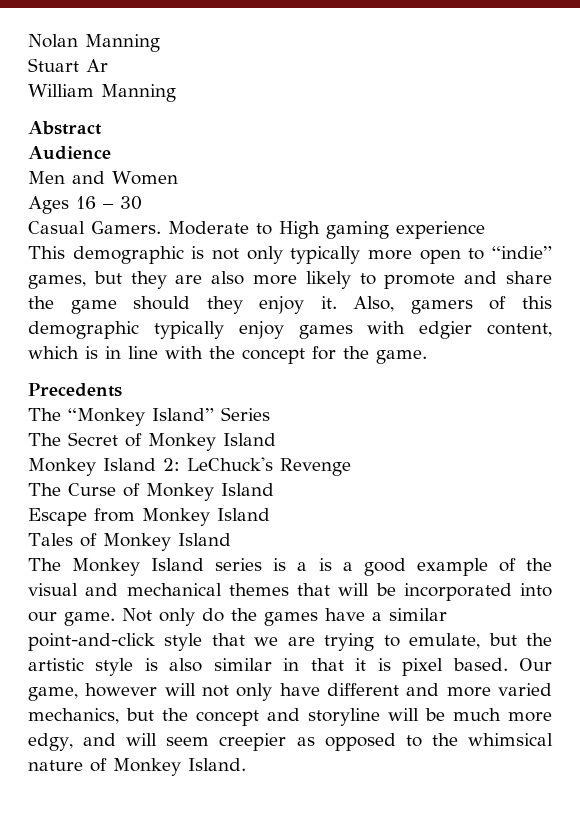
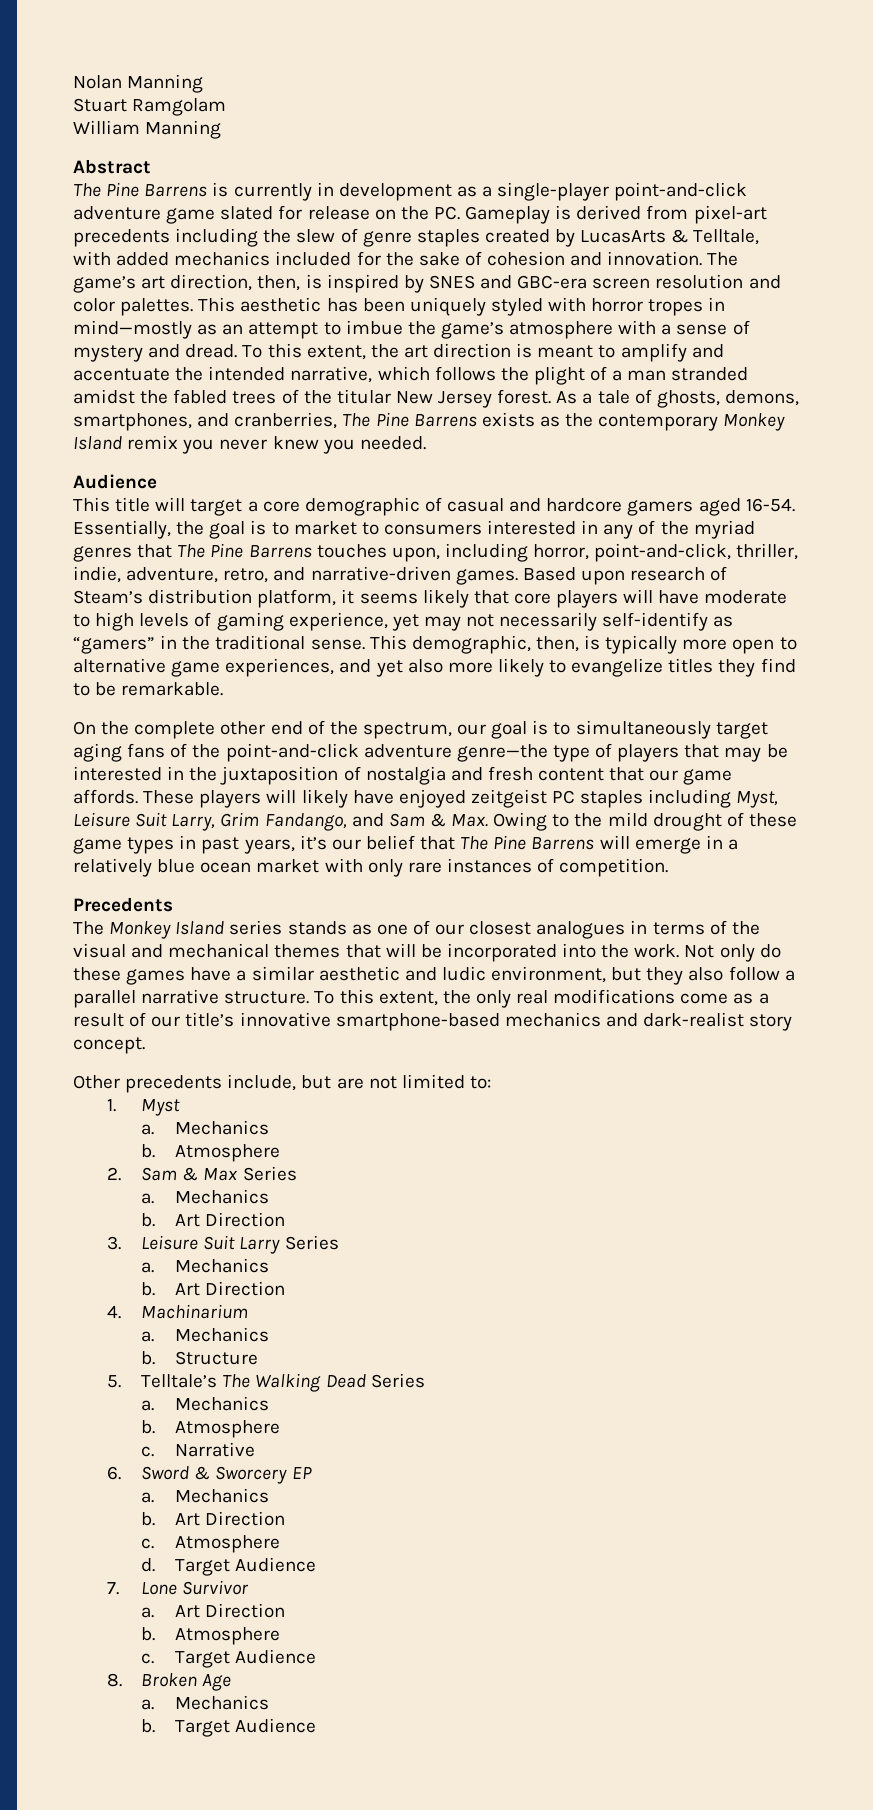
- Stuart Ar
+ Stuart Ramgolam
+ The Pine Barrens is currently in development as a single-player point-and-click adventure game slated for release on the PC. Gameplay is derived from pixel-art precedents including the slew of genre staples created by LucasArts & Telltale, with added mechanics included for the sake of cohesion and innovation. The game’s art direction, then, is inspired by SNES and GBC-era screen resolution and color palettes. This aesthetic has been uniquely styled with horror tropes in mind—mostly as an attempt to imbue the game’s atmosphere with a sense of mystery and dread. To this extent, the art direction is meant to amplify and accentuate the intended narrative, which follows the plight of a man stranded amidst the fabled trees of the titular New Jersey forest. As a tale of ghosts, demons, smartphones, and cranberries, The Pine Barrens exists as the contemporary Monkey Island remix you never knew you needed.
  Audience
- Men and Women
- Ages 16 – 30
- Casual Gamers. Moderate to High gaming experience
- This demographic is not only typically more open to “indie” games, but they are also more likely to promote and share the game should they enjoy it. Also, gamers of this demographic typically enjoy games with edgier content, which is in line with the concept for the game.
+ This title will target a core demographic of casual and hardcore gamers aged 16-54. Essentially, the goal is to market to consumers interested in any of the myriad genres that The Pine Barrens touches upon, including horror, point-and-click, thriller, indie, adventure, retro, and narrative-driven games. Based upon research of Steam’s distribution platform, it seems likely that core players will have moderate to high levels of gaming experience, yet may not necessarily self-identify as “gamers” in the traditional sense. This demographic, then, is typically more open to alternative game experiences, and yet also more likely to evangelize titles they find to be remarkable.
+ On the complete other end of the spectrum, our goal is to simultaneously target aging fans of the point-and-click adventure genre—the type of players that may be interested in the juxtaposition of nostalgia and fresh content that our game affords. These players will likely have enjoyed zeitgeist PC staples including Myst, Leisure Suit Larry, Grim Fandango, and Sam & Max. Owing to the mild drought of these game types in past years, it’s our belief that The Pine Barrens will emerge in a relatively blue ocean market with only rare instances of competition.
  Precedents
- The “Monkey Island” Series
- The Secret of Monkey Island
- Monkey Island 2: LeChuck's Revenge
- The Curse of Monkey Island
- Escape from Monkey Island
- Tales of Monkey Island
- The Monkey Island series is a is a good example of the visual and mechanical themes that will be incorporated into our game.
+ The Monkey Island series stands as one of our closest analogues in terms of the visual and mechanical themes that will be incorporated into the work.
- Not only do the games have a similar point-and-click style that we are trying to emulate, but the artistic style is also similar in that it is pixel based. Our game, however will not only have different and more varied mechanics, but the concept and storyline will be much more edgy, and will seem creepier as opposed to the whimsical nature of Monkey Island.
+ Not only do these games have a similar aesthetic and ludic environment, but they also follow a parallel narrative structure. To this extent, the only real modifications come as a result of our title’s innovative smartphone-based mechanics and dark-realist story concept.
+ Other precedents include, but are not limited to:
+ 1. Myst
+ a. Mechanics
+ b. Atmosphere
+ 2. Sam & Max Series
+ a. Mechanics
+ b. Art Direction
+ 3. Leisure Suit Larry Series
+ a. Mechanics
+ b. Art Direction
+ 4. Machinarium
+ a. Mechanics
+ b. Structure
+ 5. Telltale’s The Walking Dead Series
+ a. Mechanics
+ b. Atmosphere
+ c. Narrative
+ 6. Sword & Sworcery EP
+ a. Mechanics
+ b. Art Direction
+ c. Atmosphere
+ d. Target Audience
+ 7. Lone Survivor
+ a. Art Direction
+ b. Atmosphere
+ c. Target Audience
+ 8. Broken Age
+ a. Mechanics
+ b. Target Audience

